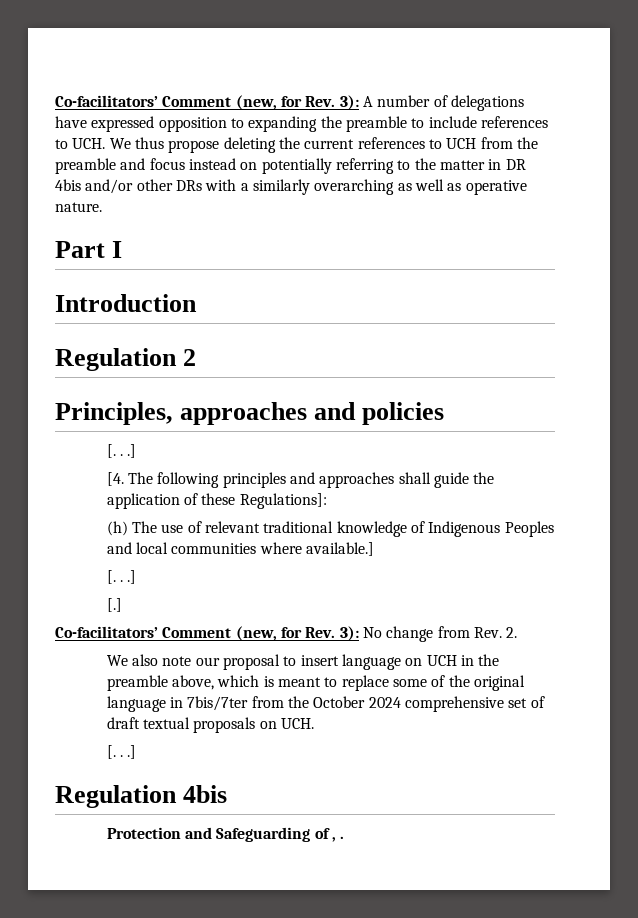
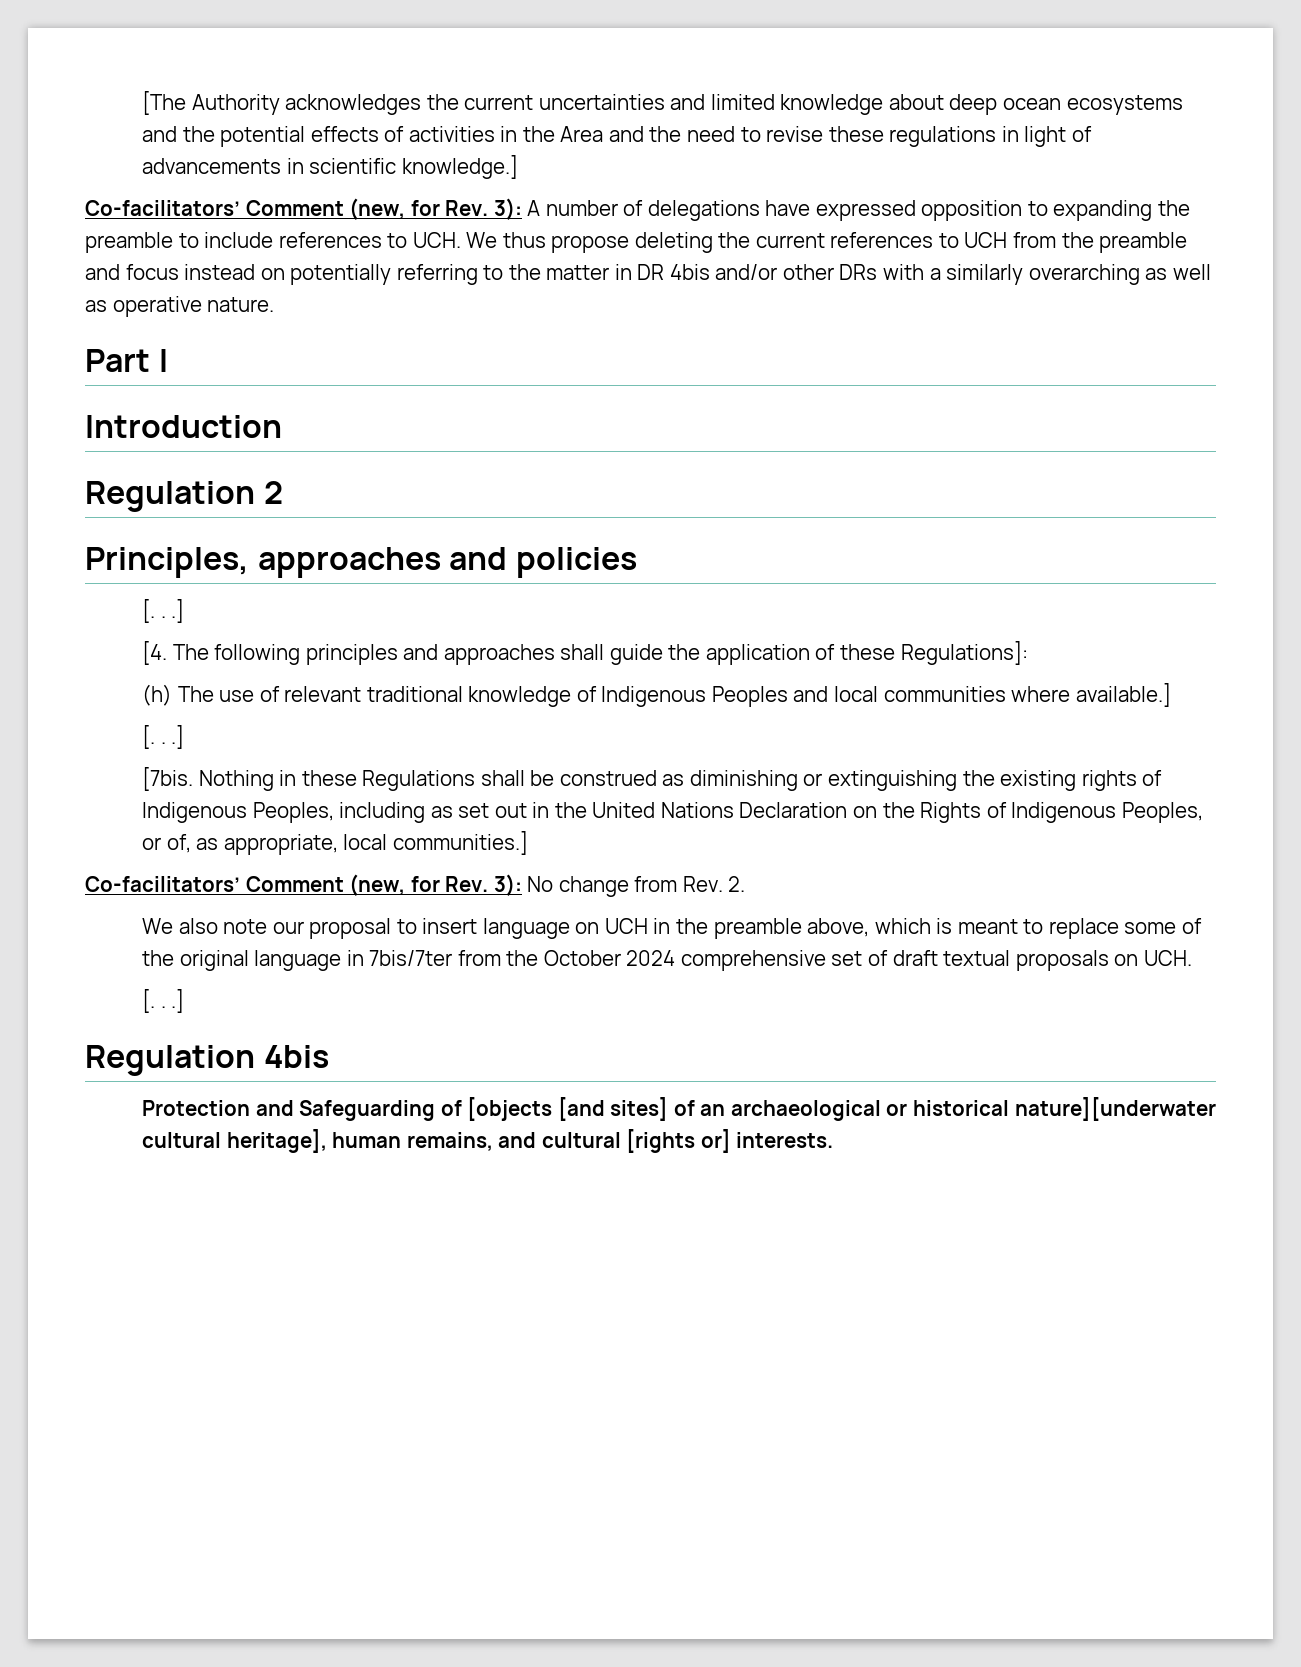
+ [The Authority acknowledges the current uncertainties and limited knowledge about deep ocean ecosystems and the potential effects of activities in the Area and the need to revise these regulations in light of advancements in scientific knowledge.]
- [.]
+ [7bis. Nothing in these Regulations shall be construed as diminishing or extinguishing the existing rights of Indigenous Peoples, including as set out in the United Nations Declaration on the Rights of Indigenous Peoples, or of, as appropriate, local communities.]
- Protection and Safeguarding of , .
+ Protection and Safeguarding of [objects [and sites] of an archaeological or historical nature][underwater cultural heritage], human remains, and cultural [rights or] interests.

